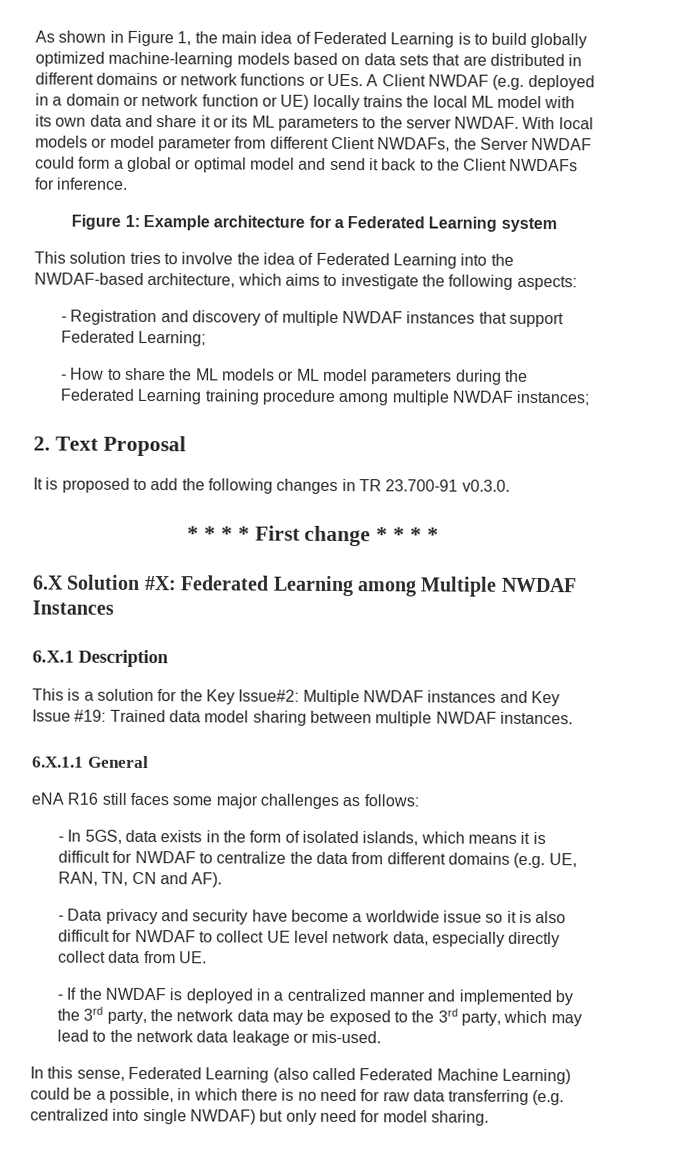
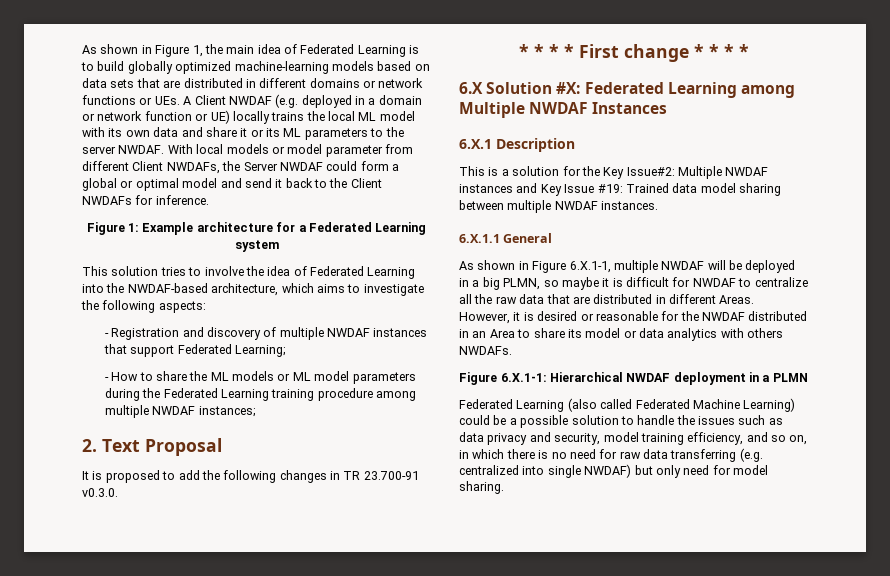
- eNA R16 still faces some major challenges as follows:
- - In 5GS, data exists in the form of isolated islands, which means it is difficult for NWDAF to centralize the data from different domains (e.g. UE, RAN, TN, CN and AF).
- - Data privacy and security have become a worldwide issue so it is also difficult for NWDAF to collect UE level network data, especially directly collect data from UE.
- - If the NWDAF is deployed in a centralized manner and implemented by the 3rd party, the network data may be exposed to the 3rd party, which may lead to the network data leakage or mis-used.
- In this sense, Federated Learning (also called Federated Machine Learning) could be a possible, in which there is no need for raw data transferring (e.g. centralized into single NWDAF) but only need for model sharing.
+ As shown in Figure 6.X.1-1, multiple NWDAF will be deployed in a big PLMN, so maybe it is difficult for NWDAF to centralize all the raw data that are distributed in different Areas. However, it is desired or reasonable for the NWDAF distributed in an Area to share its model or data analytics with others NWDAFs.
+ Figure 6.X.1-1: Hierarchical NWDAF deployment in a PLMN
+ Federated Learning (also called Federated Machine Learning) could be a possible solution to handle the issues such as data privacy and security, model training efficiency, and so on, in which there is no need for raw data transferring (e.g. centralized into single NWDAF) but only need for model sharing.

